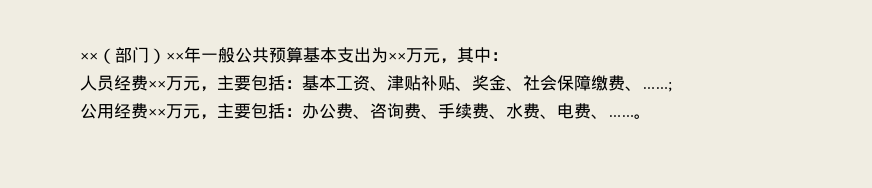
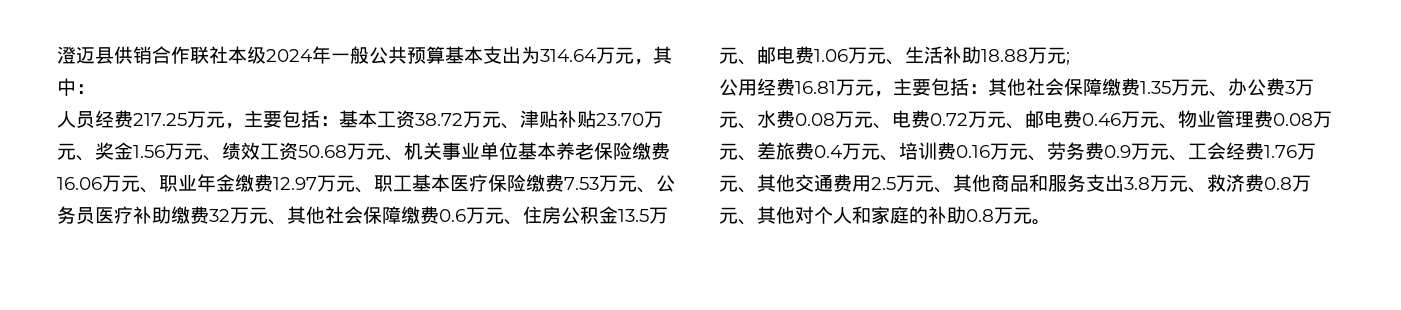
- ××（部门）××年一般公共预算基本支出为××万元，其中：
+ 澄迈县供销合作联社本级2024年一般公共预算基本支出为314.64万元，其中：
- 人员经费××万元，主要包括：基本工资、津贴补贴、奖金、社会保障缴费、……;
+ 人员经费217.25万元，主要包括：基本工资38.72万元、津贴补贴23.70万元、奖金1.56万元、绩效工资50.68万元、机关事业单位基本养老保险缴费16.06万元、职业年金缴费12.97万元、职工基本医疗保险缴费7.53万元、公务员医疗补助缴费32万元、其他社会保障缴费0.6万元、住房公积金13.5万元、邮电费1.06万元、生活补助18.88万元;
- 公用经费××万元，主要包括：办公费、咨询费、手续费、水费、电费、……。
+ 公用经费16.81万元，主要包括：其他社会保障缴费1.35万元、办公费3万元、水费0.08万元、电费0.72万元、邮电费0.46万元、物业管理费0.08万元、差旅费0.4万元、培训费0.16万元、劳务费0.9万元、工会经费1.76万元、其他交通费用2.5万元、其他商品和服务支出3.8万元、救济费0.8万元、其他对个人和家庭的补助0.8万元。

